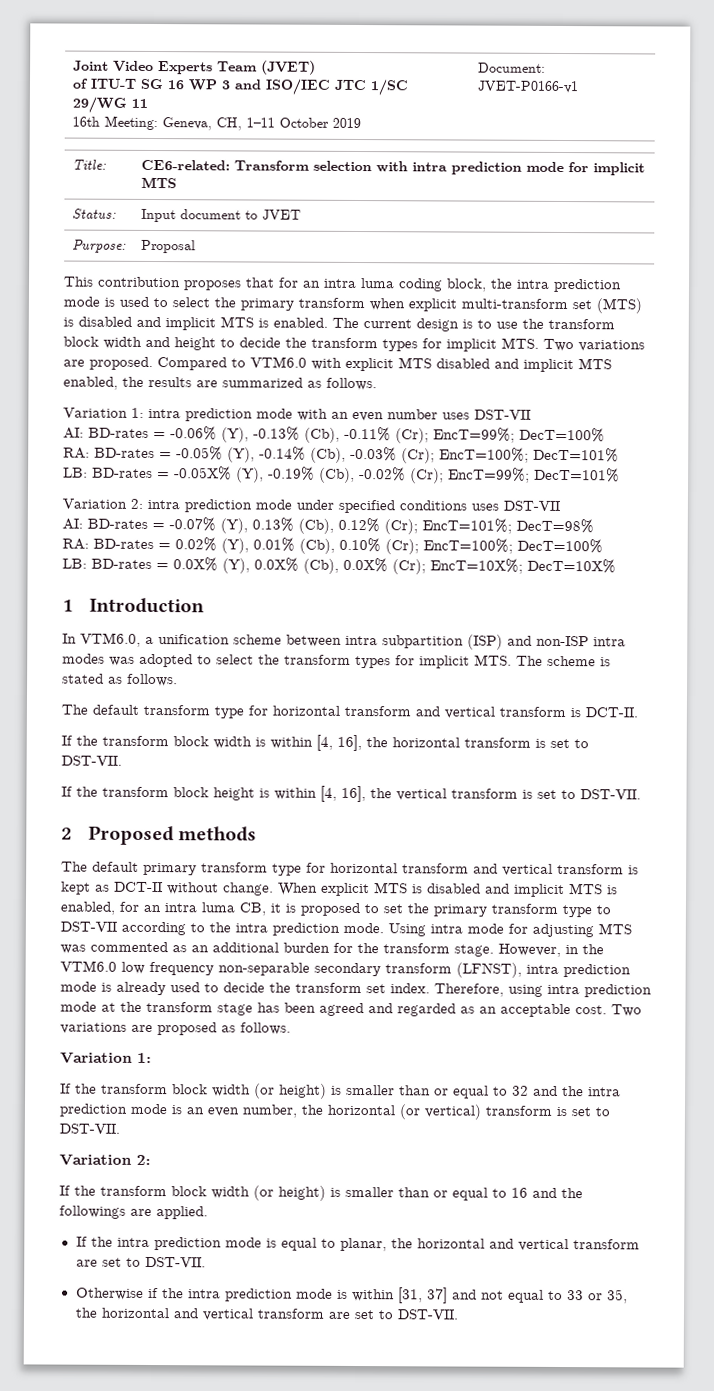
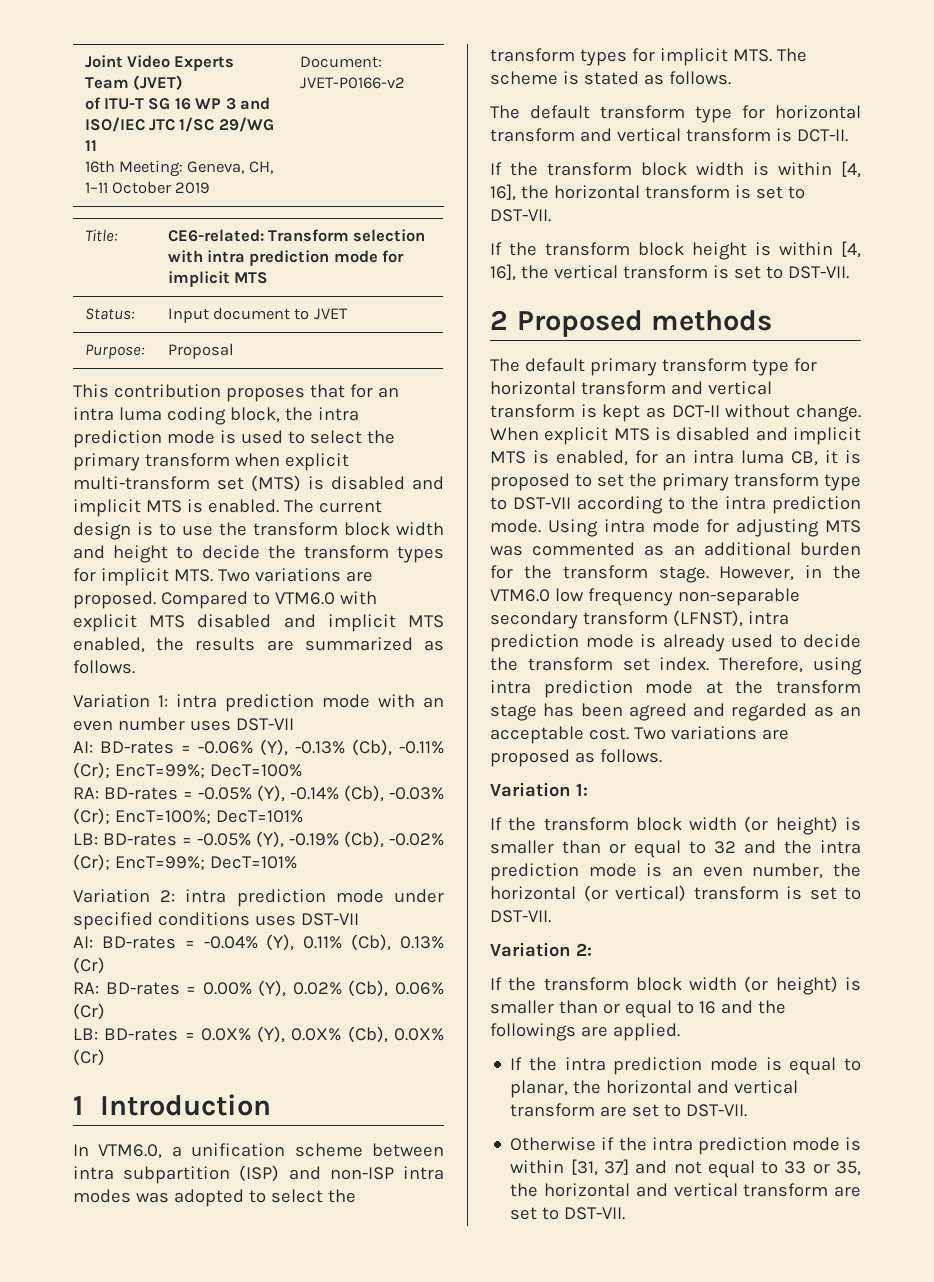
  Joint Video Experts Team (JVET)
  of ITU-T SG 16 WP 3 and ISO/IEC JTC 1/SC 29/WG 11
- 16th Meeting: Geneva, CH, 1–11 October 2019 | Document: JVET-P0166-v1
+ 16th Meeting: Geneva, CH, 1–11 October 2019 | Document: JVET-P0166-v2
- LB: BD-rates = -0.05X% (Y), -0.19% (Cb), -0.02% (Cr); EncT=99%; DecT=101%
+ LB: BD-rates = -0.05% (Y), -0.19% (Cb), -0.02% (Cr); EncT=99%; DecT=101%
- AI: BD-rates = -0.07% (Y), 0.13% (Cb), 0.12% (Cr); EncT=101%; DecT=98%
- RA: BD-rates = 0.02% (Y), 0.01% (Cb), 0.10% (Cr); EncT=100%; DecT=100%
+ AI: BD-rates = -0.04% (Y), 0.11% (Cb), 0.13% (Cr)
+ RA: BD-rates = 0.00% (Y), 0.02% (Cb), 0.06% (Cr)
- LB: BD-rates = 0.0X% (Y), 0.0X% (Cb), 0.0X% (Cr); EncT=10X%; DecT=10X%
+ LB: BD-rates = 0.0X% (Y), 0.0X% (Cb), 0.0X% (Cr)

